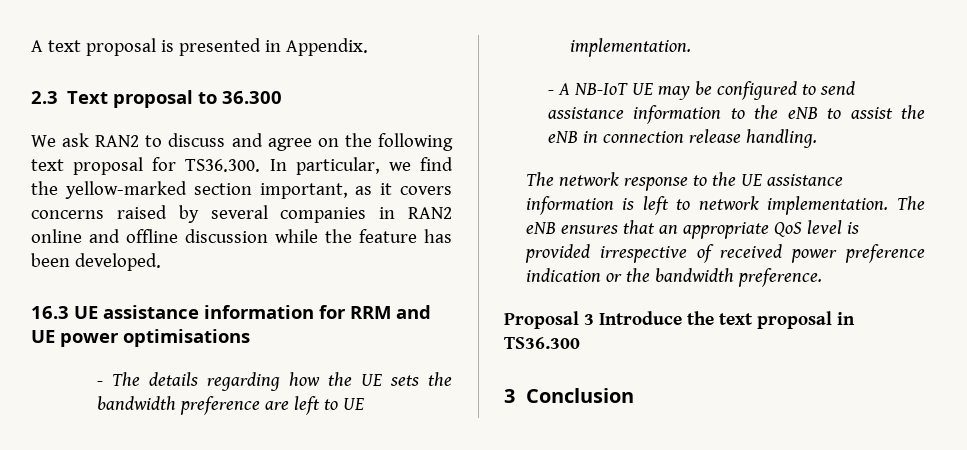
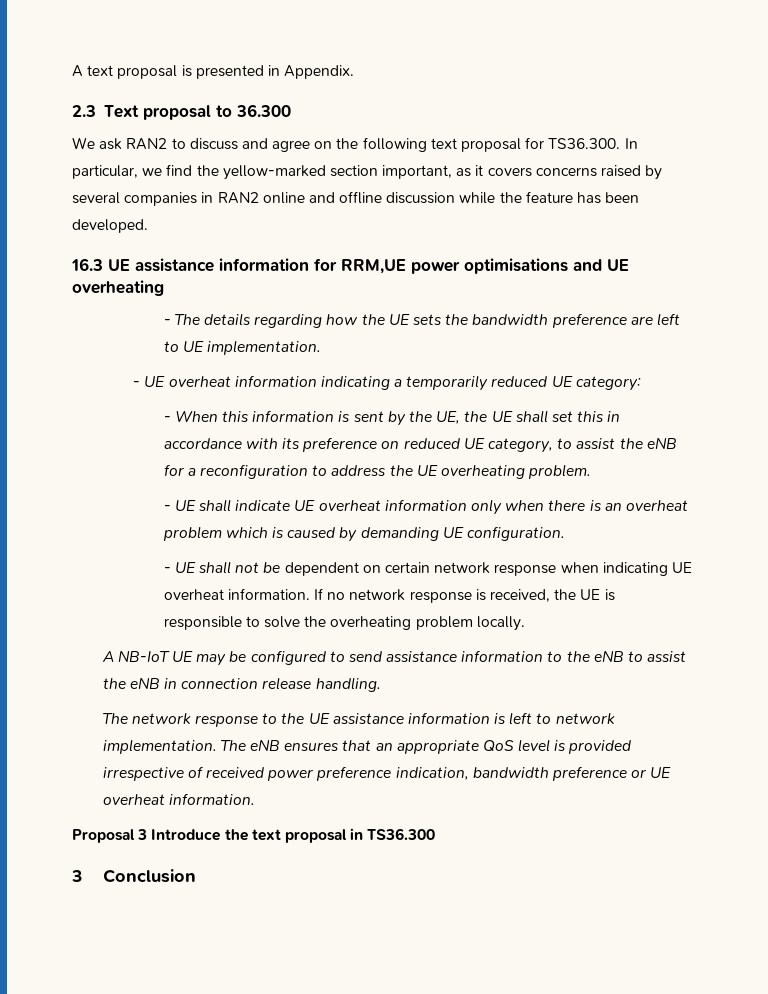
- 16.3 UE assistance information for RRM and UE power optimisations
+ 16.3 UE assistance information for RRM,UE power optimisations and UE overheating
- - A NB-IoT UE may be configured to send assistance information to the eNB to assist the eNB in connection release handling.
+ - UE overheat information indicating a temporarily reduced UE category:
+ - When this information is sent by the UE, the UE shall set this in accordance with its preference on reduced UE category, to assist the eNB for a reconfiguration to address the UE overheating problem.
+ - UE shall indicate UE overheat information only when there is an overheat problem which is caused by demanding UE configuration.
+ - UE shall not be dependent on certain network response when indicating UE overheat information. If no network response is received, the UE is responsible to solve the overheating problem locally.
+ A NB-IoT UE may be configured to send assistance information to the eNB to assist the eNB in connection release handling.
- The eNB ensures that an appropriate QoS level is provided irrespective of received power preference indication or the bandwidth preference.
+ The eNB ensures that an appropriate QoS level is provided irrespective of received power preference indication, bandwidth preference or UE overheat information.

